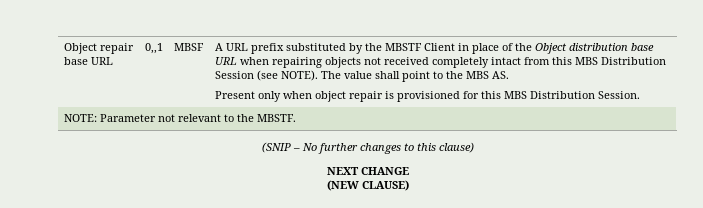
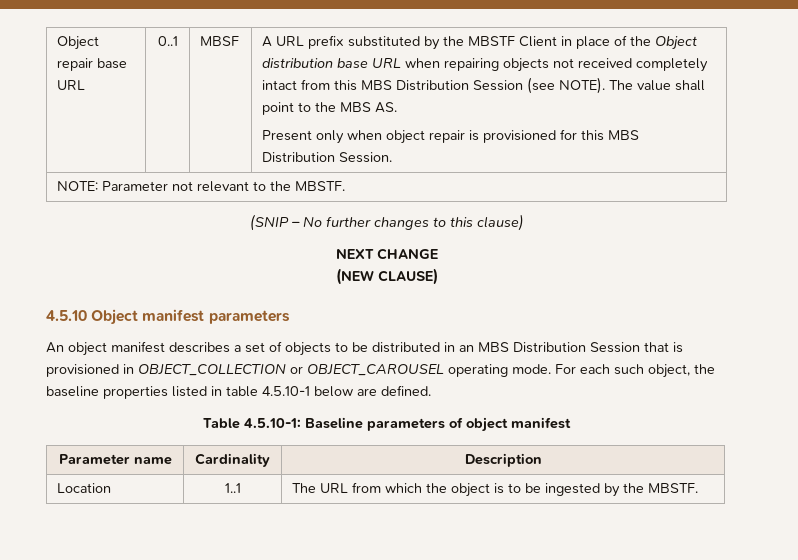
- 0,,1
+ 0..1
+ 4.5.10 Object manifest parameters
+ An object manifest describes a set of objects to be distributed in an MBS Distribution Session that is provisioned in OBJECT_COLLECTION or OBJECT_CAROUSEL operating mode. For each such object, the baseline properties listed in table 4.5.10-1 below are defined.
+ Table 4.5.10-1: Baseline parameters of object manifest
+ Parameter name | Cardinality | Description
+ Location | 1..1 | The URL from which the object is to be ingested by the MBSTF.

